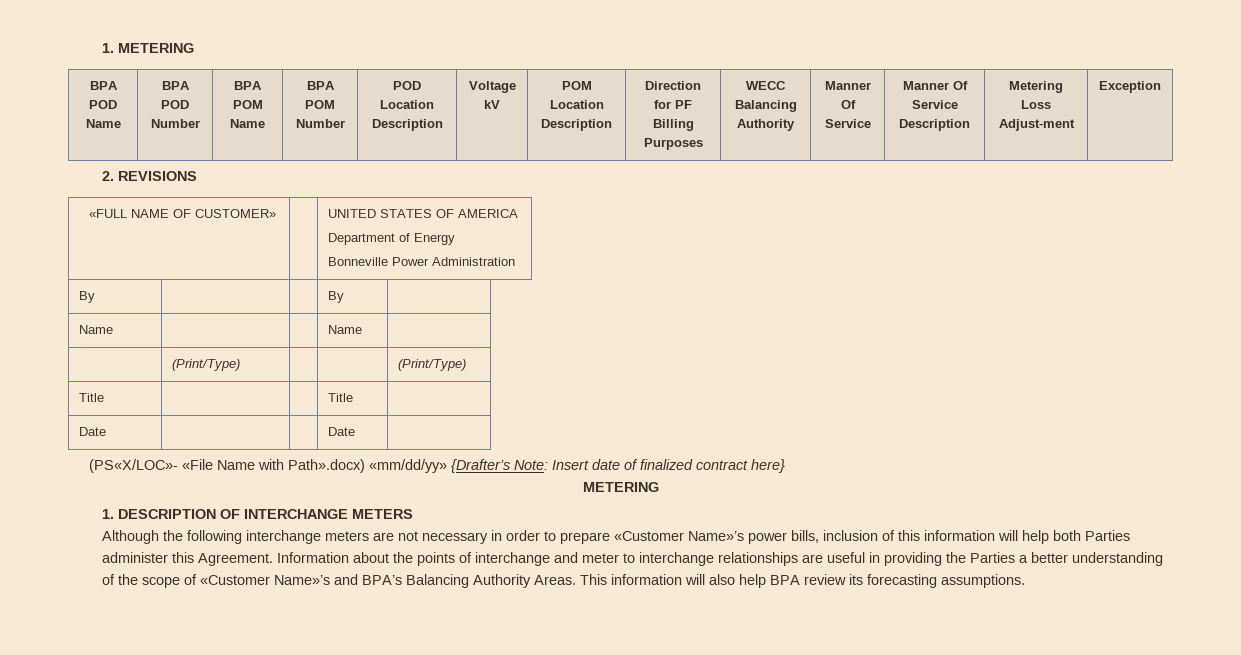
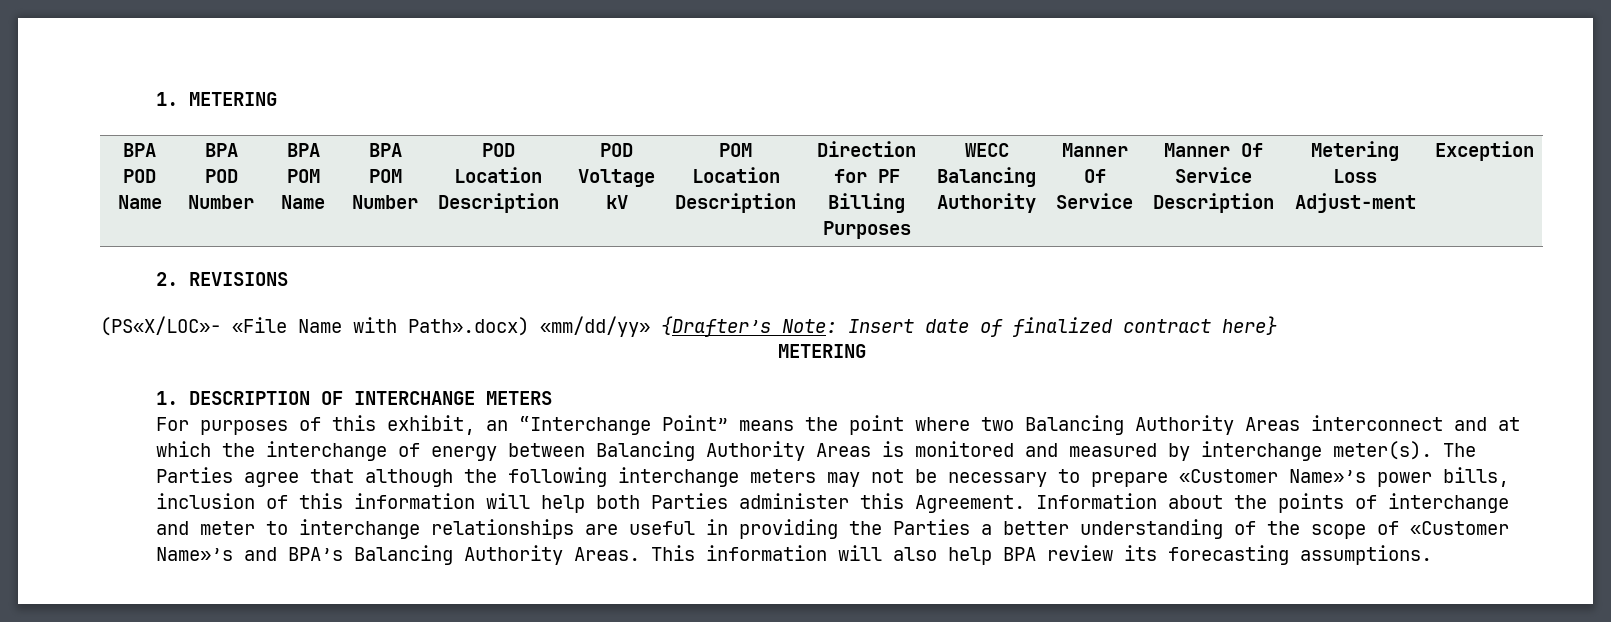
- BPA POD Name | BPA POD Number | BPA POM Name | BPA POM Number | POD Location Description | Voltage kV | POM Location Description | Direction for PF Billing Purposes | WECC Balancing Authority | Manner Of Service | Manner Of Service Description | Metering Loss Adjust-ment | Exception
+ BPA POD Name | BPA POD Number | BPA POM Name | BPA POM Number | POD Location Description | POD Voltage kV | POM Location Description | Direction for PF Billing Purposes | WECC Balancing Authority | Manner Of Service | Manner Of Service Description | Metering Loss Adjust-ment | Exception
- «FULL NAME OF CUSTOMER» | | UNITED STATES OF AMERICA
- Department of Energy
- Bonneville Power Administration
- By | | | By |
- Name | | | Name |
- | (Print/Type) | | | (Print/Type)
- Title | | | Title |
- Date | | | Date |
- Although the following interchange meters are not necessary in order to prepare «Customer Name»’s power bills, inclusion of this information will help both Parties administer this Agreement.
+ For purposes of this exhibit, an “Interchange Point” means the point where two Balancing Authority Areas interconnect and at which the interchange of energy between Balancing Authority Areas is monitored and measured by interchange meter(s). The Parties agree that although the following interchange meters may not be necessary to prepare «Customer Name»’s power bills, inclusion of this information will help both Parties administer this Agreement.

